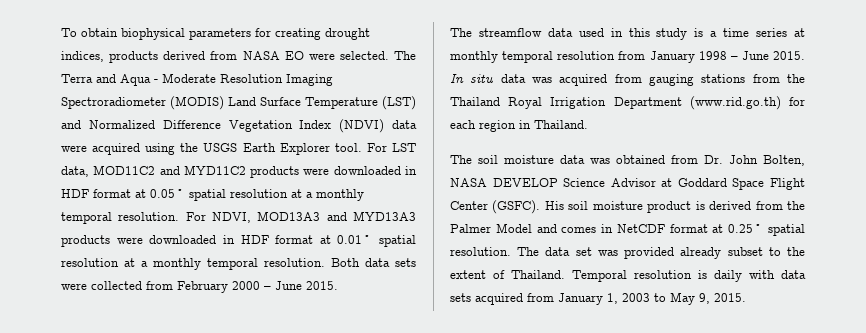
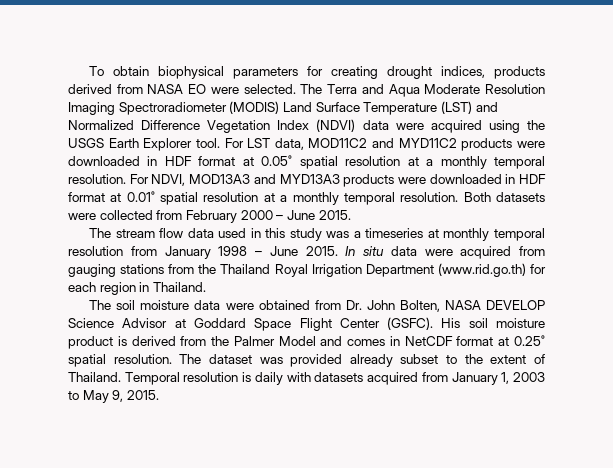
- The Terra and Aqua - Moderate Resolution Imaging Spectroradiometer (MODIS) Land Surface Temperature (LST) and Normalized Difference Vegetation Index (NDVI) data were acquired using the USGS Earth Explorer tool.
+ The Terra and Aqua Moderate Resolution Imaging Spectroradiometer (MODIS) Land Surface Temperature (LST) and Normalized Difference Vegetation Index (NDVI) data were acquired using the USGS Earth Explorer tool.
- Both data sets were collected from February 2000 – June 2015.
+ Both datasets were collected from February 2000 – June 2015.
- The streamflow data used in this study is a time series at monthly temporal resolution from January 1998 – June 2015.
+ The stream flow data used in this study was a timeseries at monthly temporal resolution from January 1998 – June 2015.
- In situ data was acquired from gauging stations from the Thailand Royal Irrigation Department (www.rid.go.th) for each region in Thailand.
+ In situ data were acquired from gauging stations from the Thailand Royal Irrigation Department (www.rid.go.th) for each region in Thailand.
- The soil moisture data was obtained from Dr. John Bolten, NASA DEVELOP Science Advisor at Goddard Space Flight Center (GSFC).
+ The soil moisture data were obtained from Dr. John Bolten, NASA DEVELOP Science Advisor at Goddard Space Flight Center (GSFC).
- The data set was provided already subset to the extent of Thailand.
+ The dataset was provided already subset to the extent of Thailand.
- Temporal resolution is daily with data sets acquired from January 1, 2003 to May 9, 2015.
+ Temporal resolution is daily with datasets acquired from January 1, 2003 to May 9, 2015.

